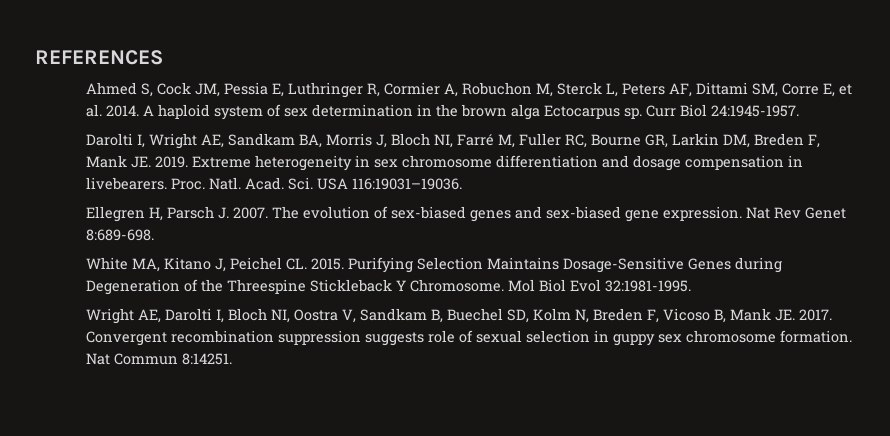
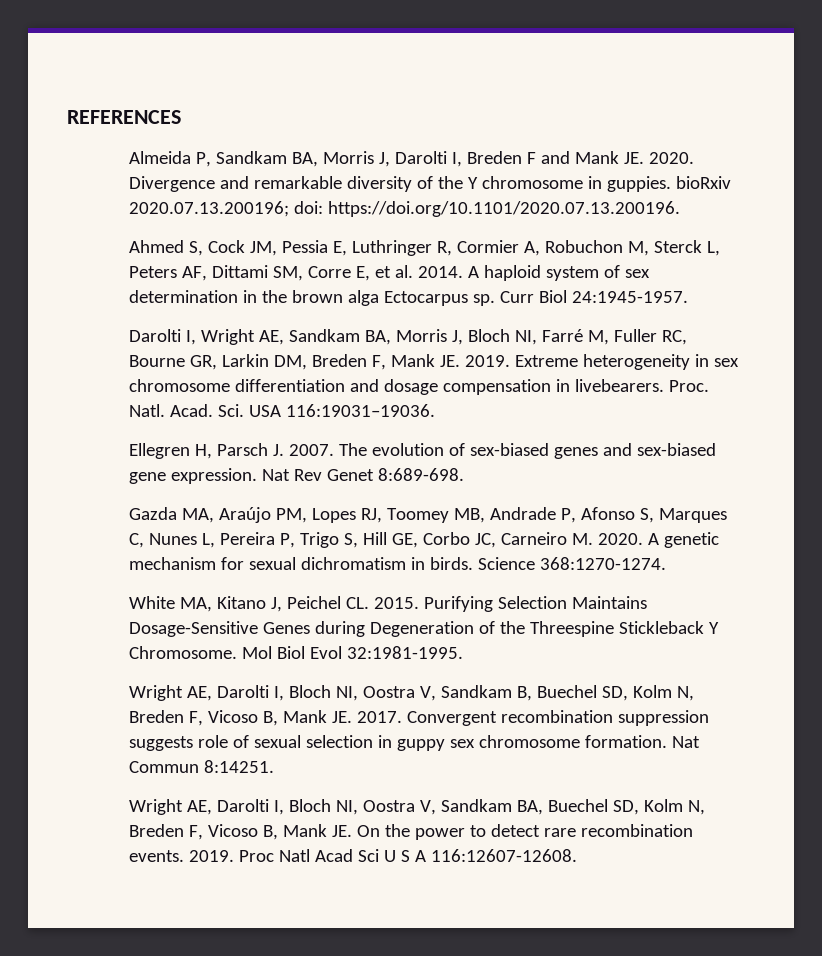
+ Almeida P, Sandkam BA, Morris J, Darolti I, Breden F and Mank JE. 2020. Divergence and remarkable diversity of the Y chromosome in guppies. bioRxiv 2020.07.13.200196; doi: https://doi.org/10.1101/2020.07.13.200196.
+ Gazda MA, Araújo PM, Lopes RJ, Toomey MB, Andrade P, Afonso S, Marques C, Nunes L, Pereira P, Trigo S, Hill GE, Corbo JC, Carneiro M. 2020. A genetic mechanism for sexual dichromatism in birds. Science 368:1270-1274.
+ Wright AE, Darolti I, Bloch NI, Oostra V, Sandkam BA, Buechel SD, Kolm N, Breden F, Vicoso B, Mank JE. On the power to detect rare recombination events. 2019. Proc Natl Acad Sci U S A 116:12607-12608.

